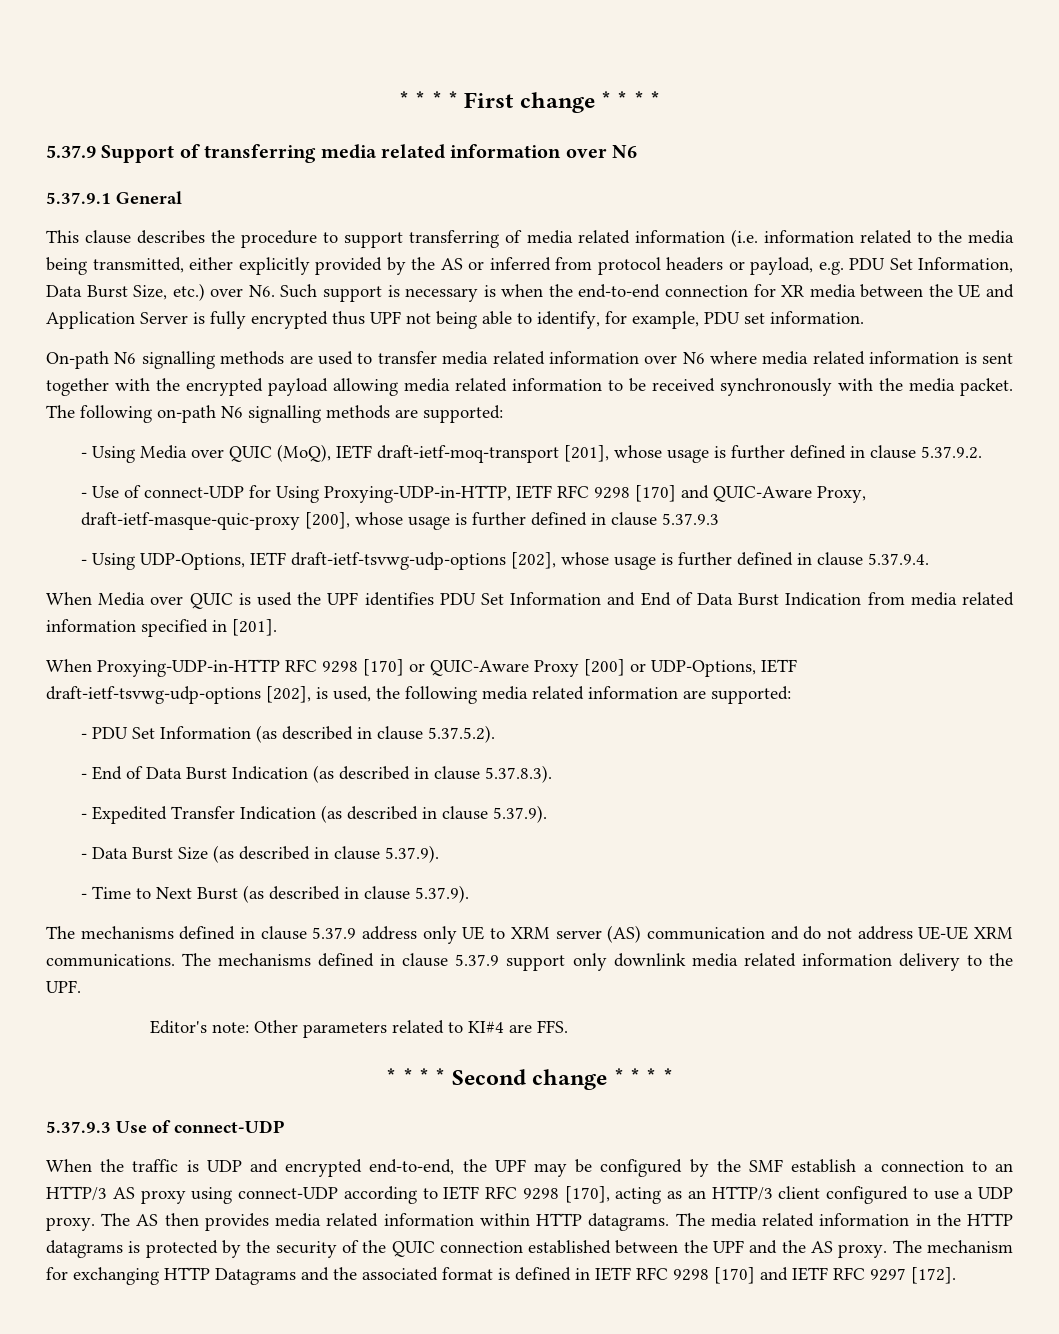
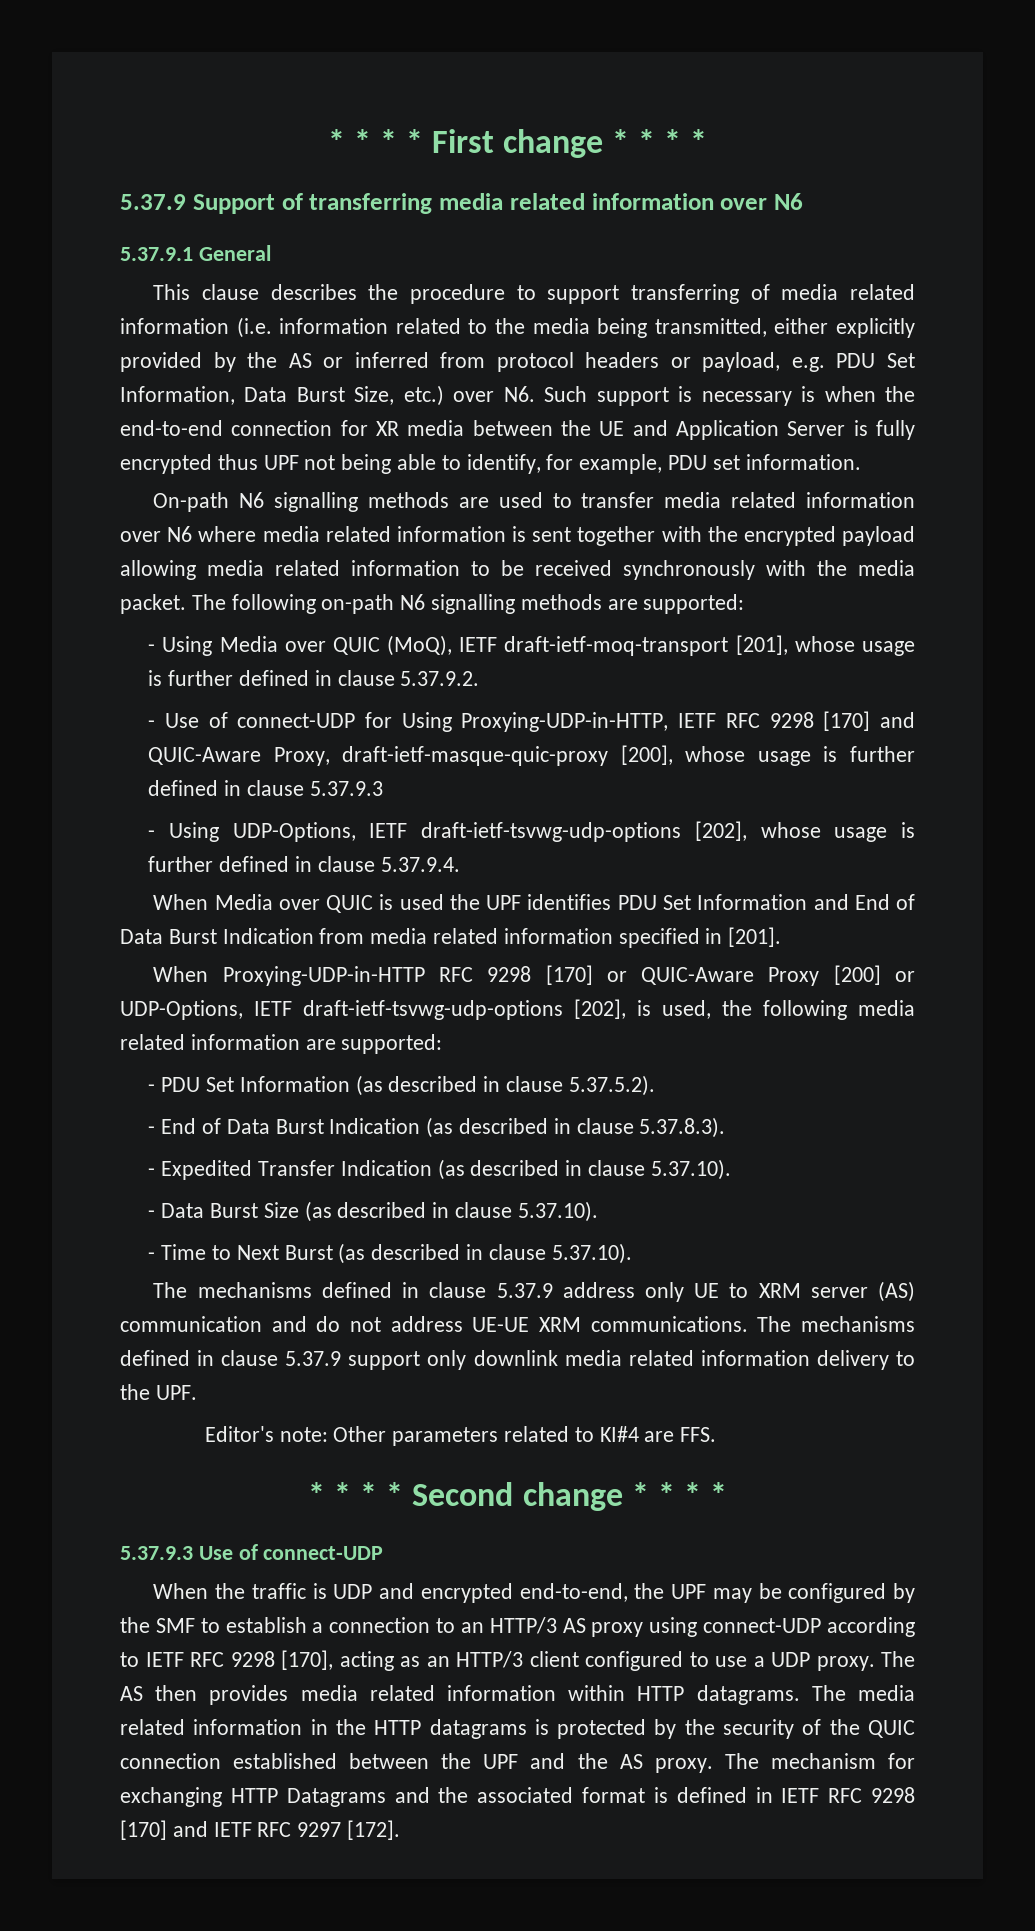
- - Expedited Transfer Indication (as described in clause 5.37.9).
+ - Expedited Transfer Indication (as described in clause 5.37.10).
- - Data Burst Size (as described in clause 5.37.9).
+ - Data Burst Size (as described in clause 5.37.10).
- - Time to Next Burst (as described in clause 5.37.9).
+ - Time to Next Burst (as described in clause 5.37.10).
- When the traffic is UDP and encrypted end-to-end, the UPF may be configured by the SMF establish a connection to an HTTP/3 AS proxy using connect-UDP according to IETF RFC 9298 [170], acting as an HTTP/3 client configured to use a UDP proxy.
+ When the traffic is UDP and encrypted end-to-end, the UPF may be configured by the SMF to establish a connection to an HTTP/3 AS proxy using connect-UDP according to IETF RFC 9298 [170], acting as an HTTP/3 client configured to use a UDP proxy.

